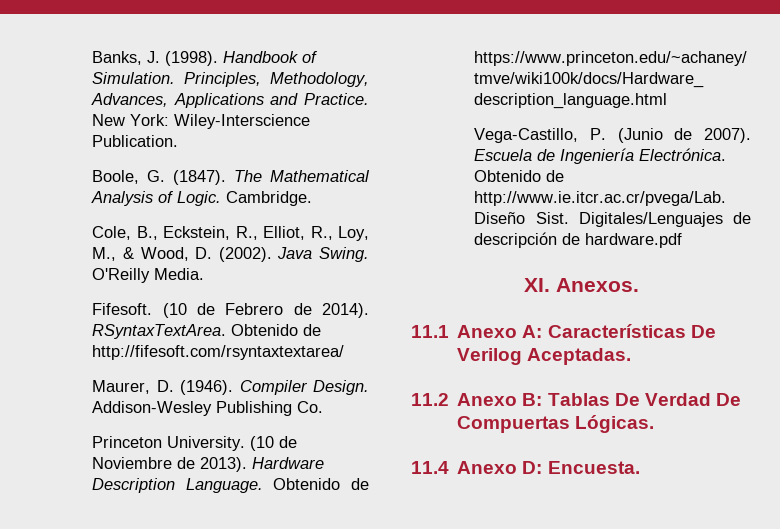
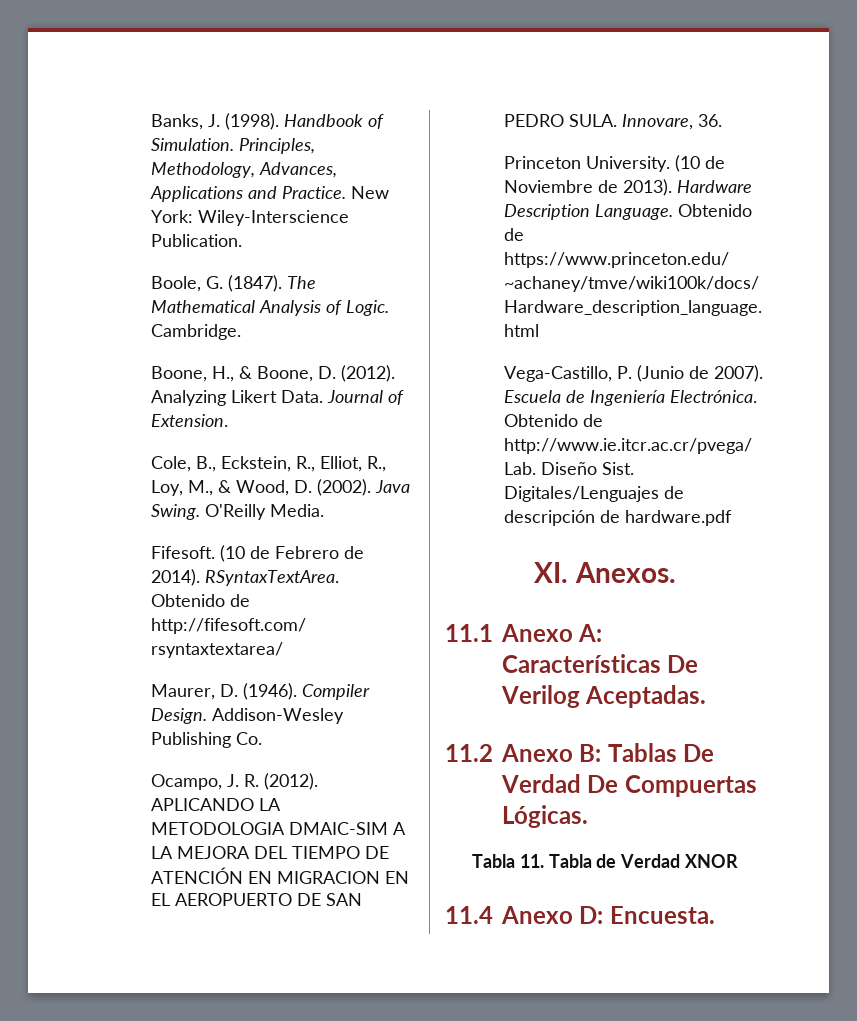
+ Boone, H., & Boone, D. (2012). Analyzing Likert Data. Journal of Extension.
+ Ocampo, J. R. (2012). APLICANDO LA METODOLOGIA DMAIC-SIM A LA MEJORA DEL TIEMPO DE ATENCIÓN EN MIGRACION EN EL AEROPUERTO DE SAN PEDRO SULA. Innovare, 36.
+ Tabla 11. Tabla de Verdad XNOR

